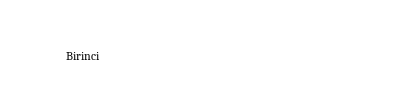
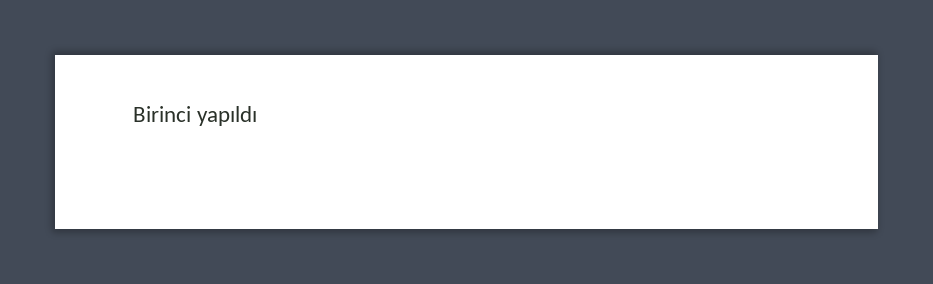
- Birinci
+ Birinci yapıldı

